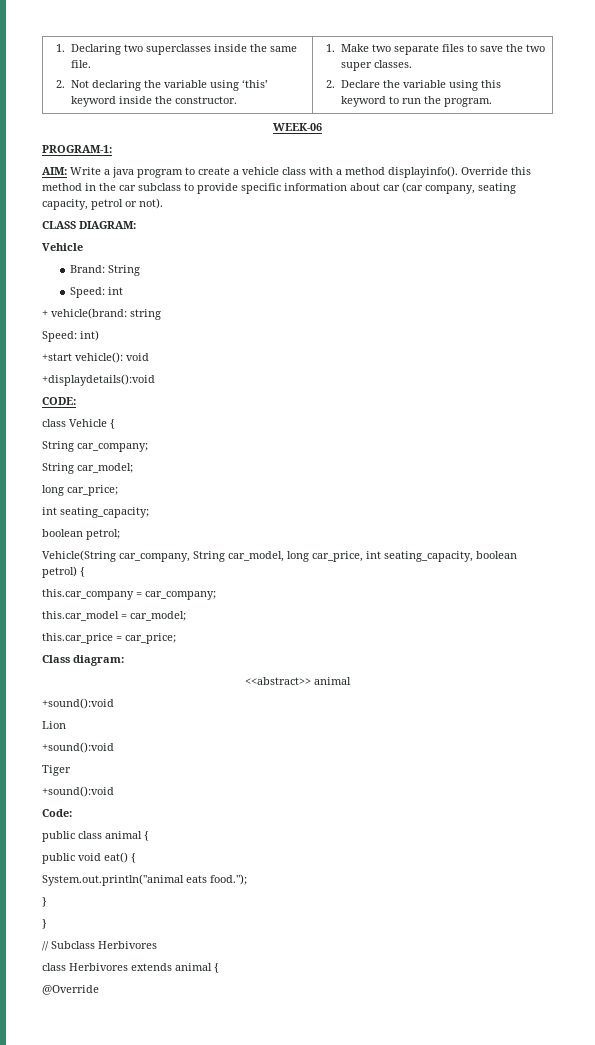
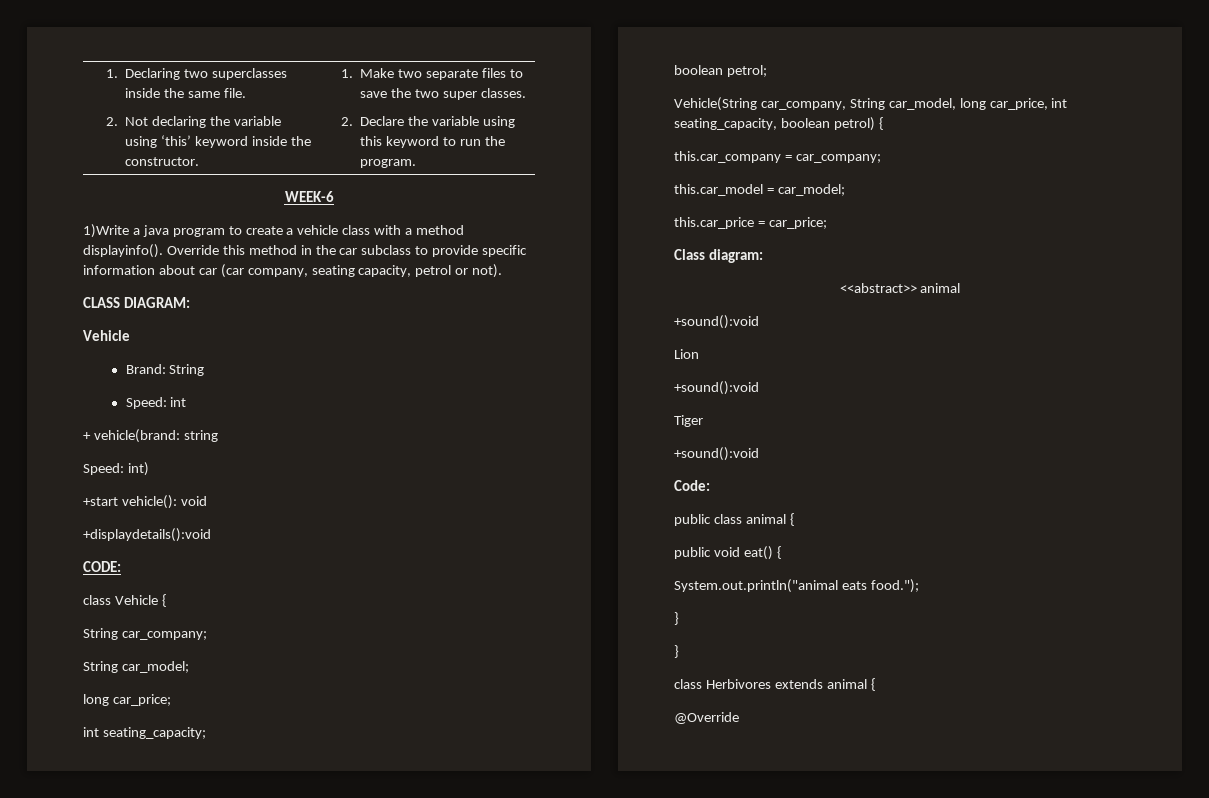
- WEEK-06
- PROGRAM-1:
- AIM: Write a java program to create a vehicle class with a method displayinfo().
+ WEEK-6
+ 1)Write a java program to create a vehicle class with a method displayinfo().
- // Subclass Herbivores

